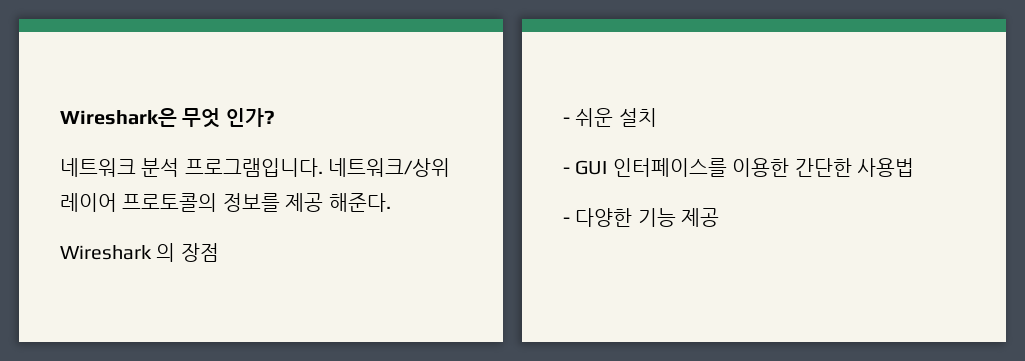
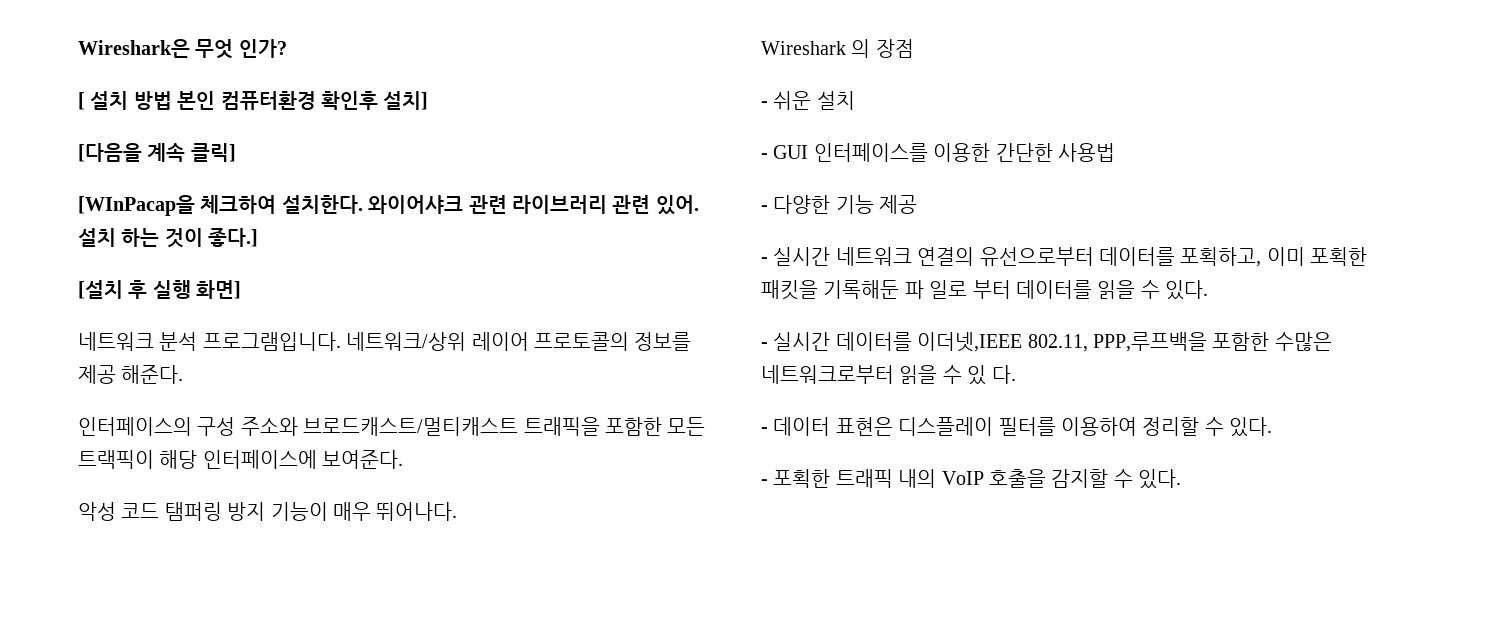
+ [ 설치 방법 본인 컴퓨터환경 확인후 설치]
+ [다음을 계속 클릭]
+ [WInPacap을 체크하여 설치한다. 와이어샤크 관련 라이브러리 관련 있어. 설치 하는 것이 좋다.]
+ [설치 후 실행 화면]
+ 인터페이스의 구성 주소와 브로드캐스트/멀티캐스트 트래픽을 포함한 모든 트랙픽이 해당 인터페이스에 보여준다.
+ 악성 코드 탬퍼링 방지 기능이 매우 뛰어나다.
+ - 실시간 네트워크 연결의 유선으로부터 데이터를 포획하고, 이미 포획한 패킷을 기록해둔 파 일로 부터 데이터를 읽을 수 있다.
+ - 실시간 데이터를 이더넷,IEEE 802.11, PPP,루프백을 포함한 수많은 네트워크로부터 읽을 수 있 다.
+ - 데이터 표현은 디스플레이 필터를 이용하여 정리할 수 있다.
+ - 포획한 트래픽 내의 VoIP 호출을 감지할 수 있다.

